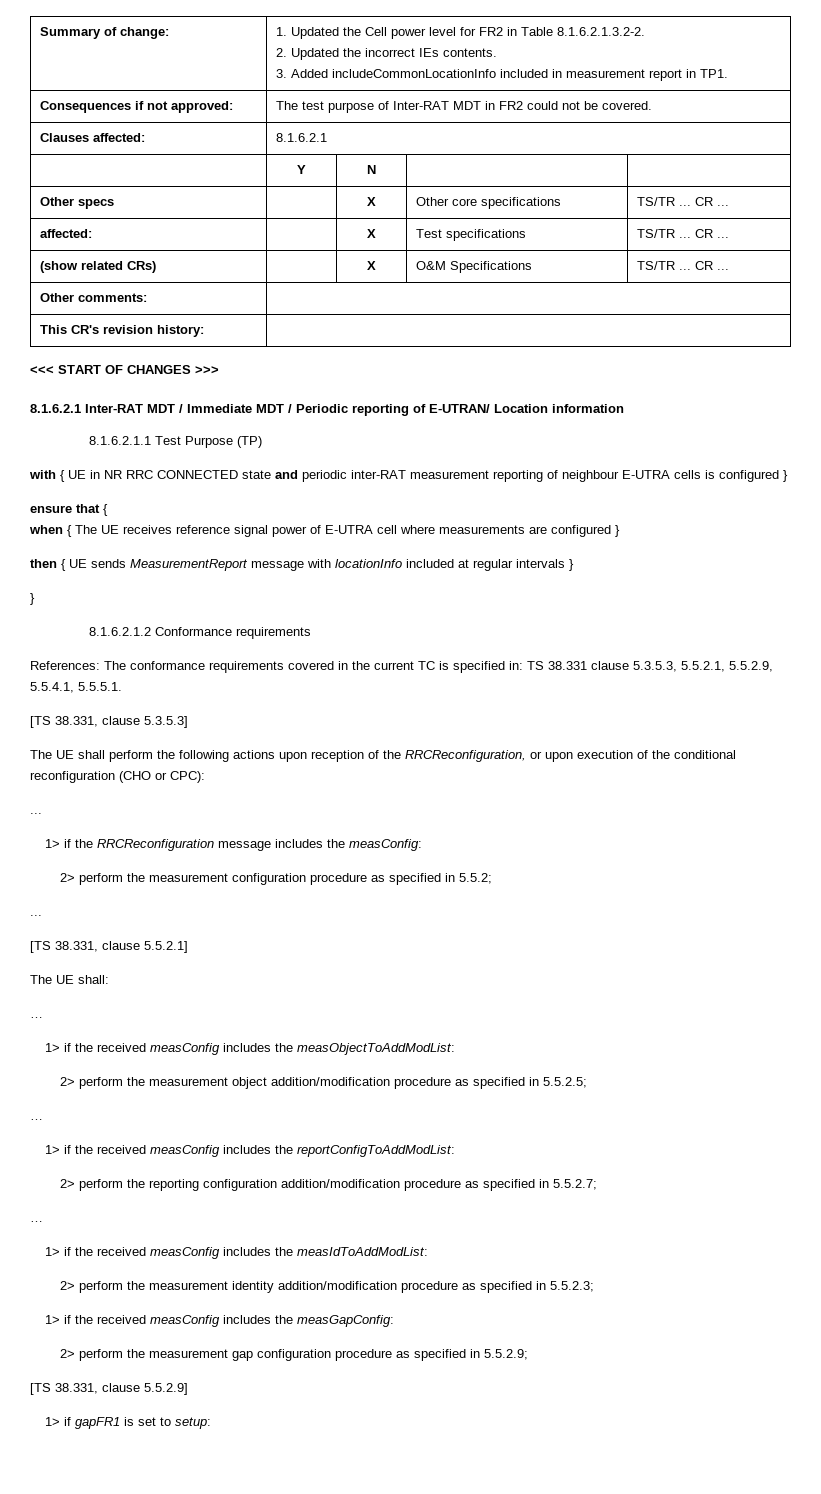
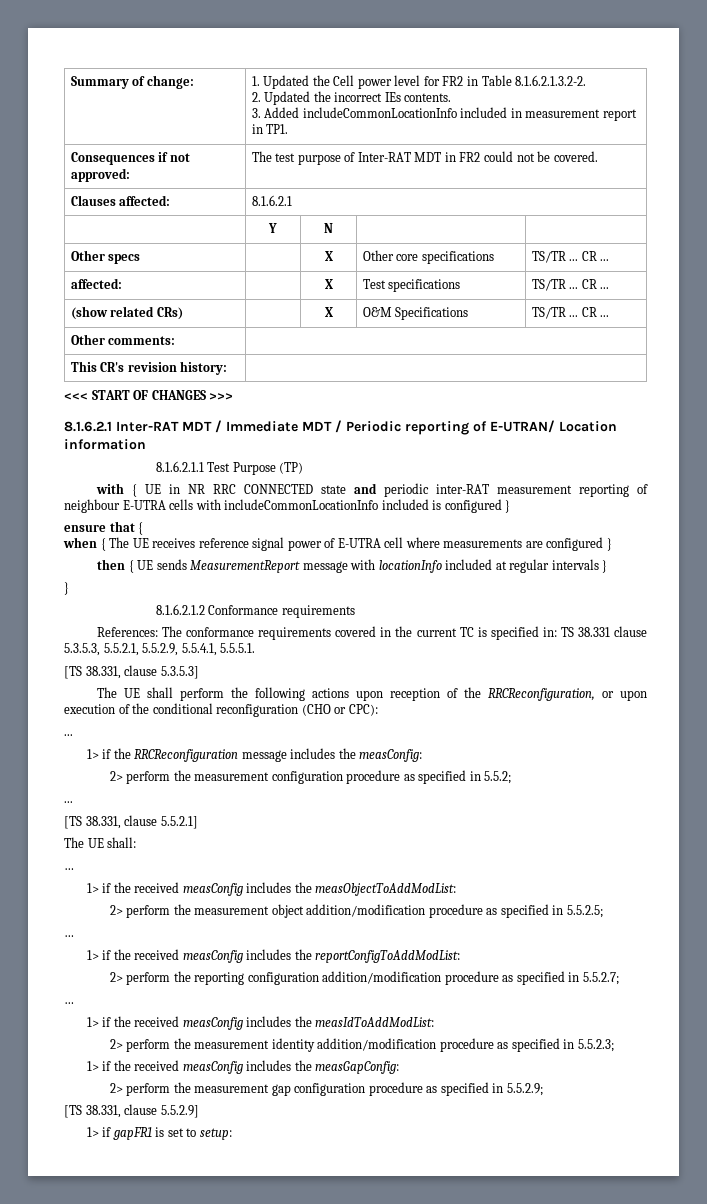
- with { UE in NR RRC CONNECTED state and periodic inter-RAT measurement reporting of neighbour E-UTRA cells is configured }
+ with { UE in NR RRC CONNECTED state and periodic inter-RAT measurement reporting of neighbour E-UTRA cells with includeCommonLocationInfo included is configured }

